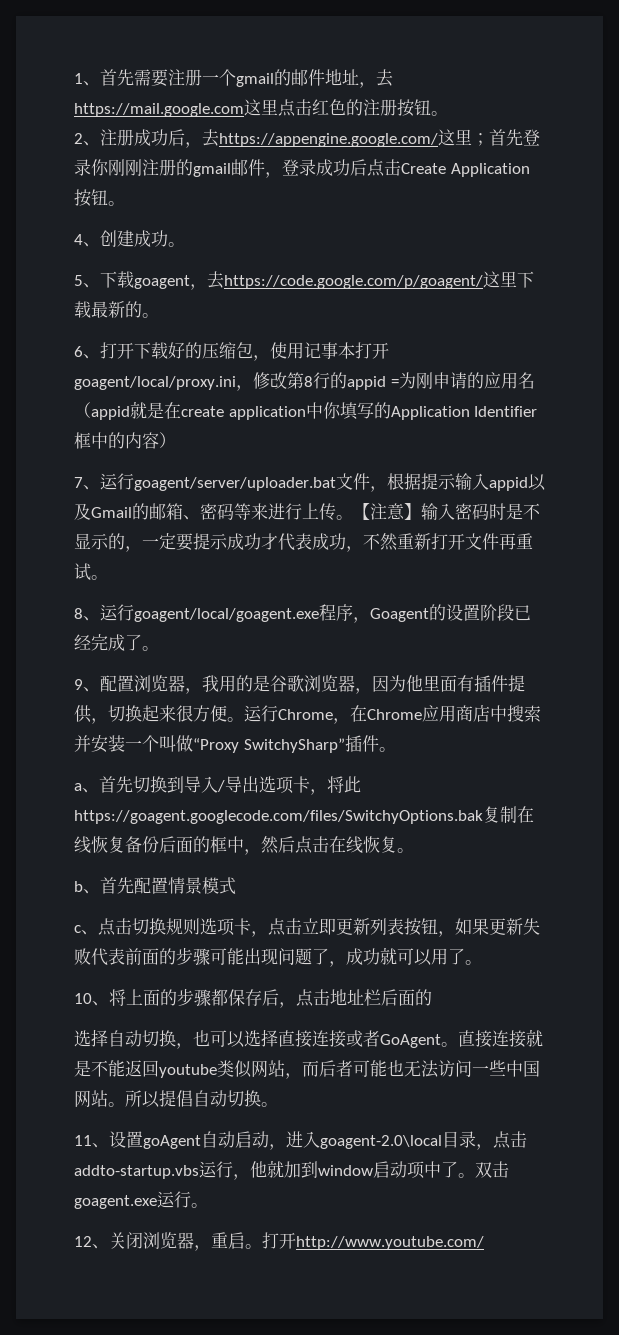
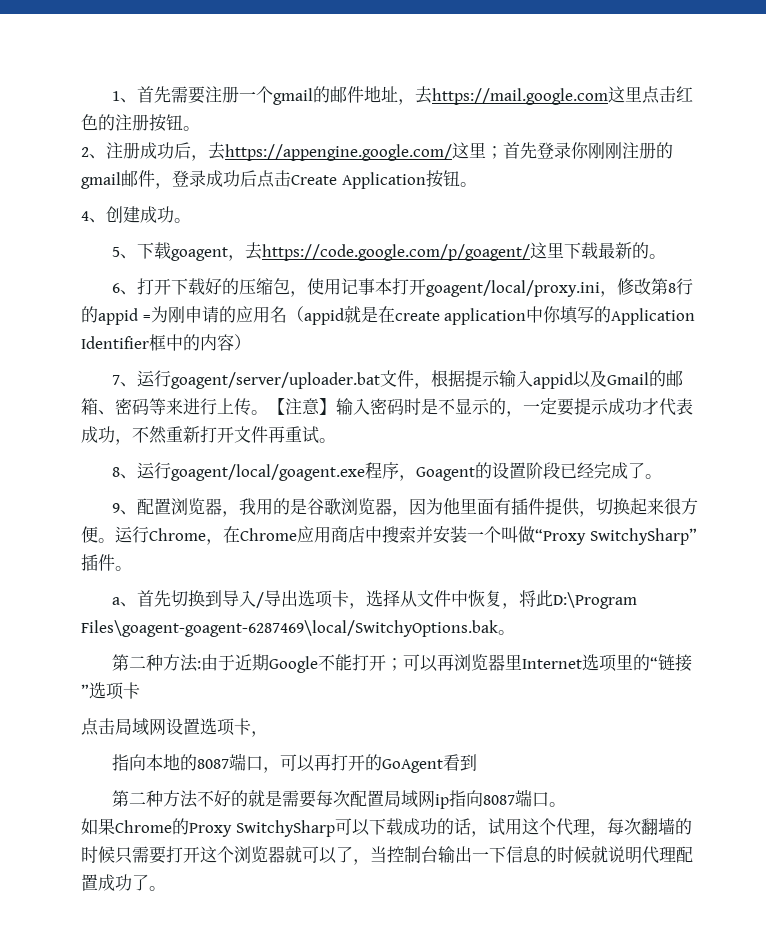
- a、首先切换到导入/导出选项卡，将此https://goagent.googlecode.com/files/SwitchyOptions.bak复制在线恢复备份后面的框中，然后点击在线恢复。
- b、首先配置情景模式
- c、点击切换规则选项卡，点击立即更新列表按钮，如果更新失败代表前面的步骤可能出现问题了，成功就可以用了。
- 10、将上面的步骤都保存后，点击地址栏后面的
- 选择自动切换，也可以选择直接连接或者GoAgent。直接连接就是不能返回youtube类似网站，而后者可能也无法访问一些中国网站。所以提倡自动切换。
- 11、设置goAgent自动启动，进入goagent-2.0\local目录，点击addto-startup.vbs运行，他就加到window启动项中了。双击goagent.exe运行。
- 12、关闭浏览器，重启。打开http://www.youtube.com/
+ a、首先切换到导入/导出选项卡，选择从文件中恢复，将此D:\Program Files\goagent-goagent-6287469\local/SwitchyOptions.bak。
+ 第二种方法:由于近期Google不能打开；可以再浏览器里Internet选项里的“链接”选项卡
+ 点击局域网设置选项卡，
+ 指向本地的8087端口，可以再打开的GoAgent看到
+ 第二种方法不好的就是需要每次配置局域网ip指向8087端口。
+ 如果Chrome的Proxy SwitchySharp可以下载成功的话，试用这个代理，每次翻墙的时候只需要打开这个浏览器就可以了，当控制台输出一下信息的时候就说明代理配置成功了。

